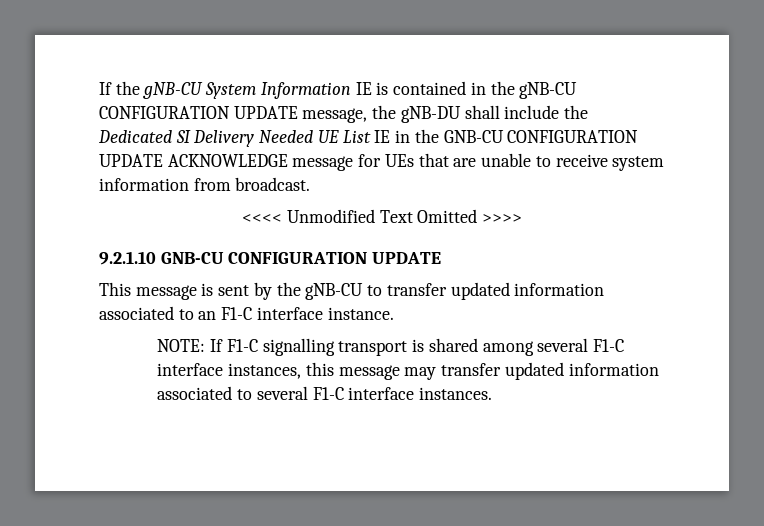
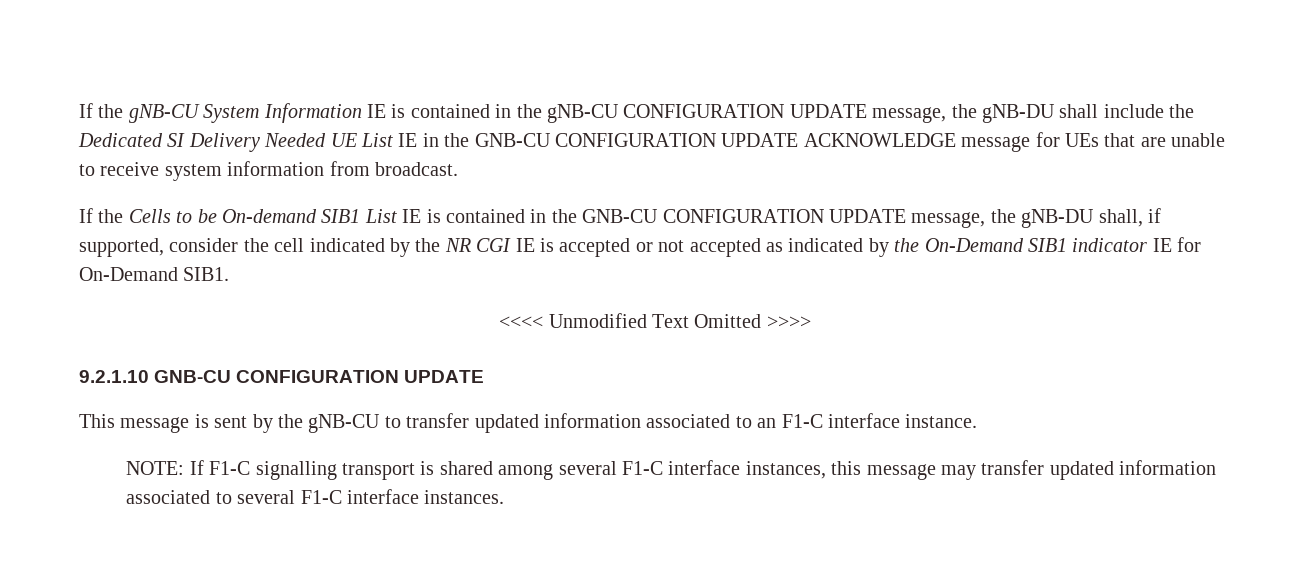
+ If the Cells to be On-demand SIB1 List IE is contained in the GNB-CU CONFIGURATION UPDATE message, the gNB-DU shall, if supported, consider the cell indicated by the NR CGI IE is accepted or not accepted as indicated by the On-Demand SIB1 indicator IE for On-Demand SIB1.

